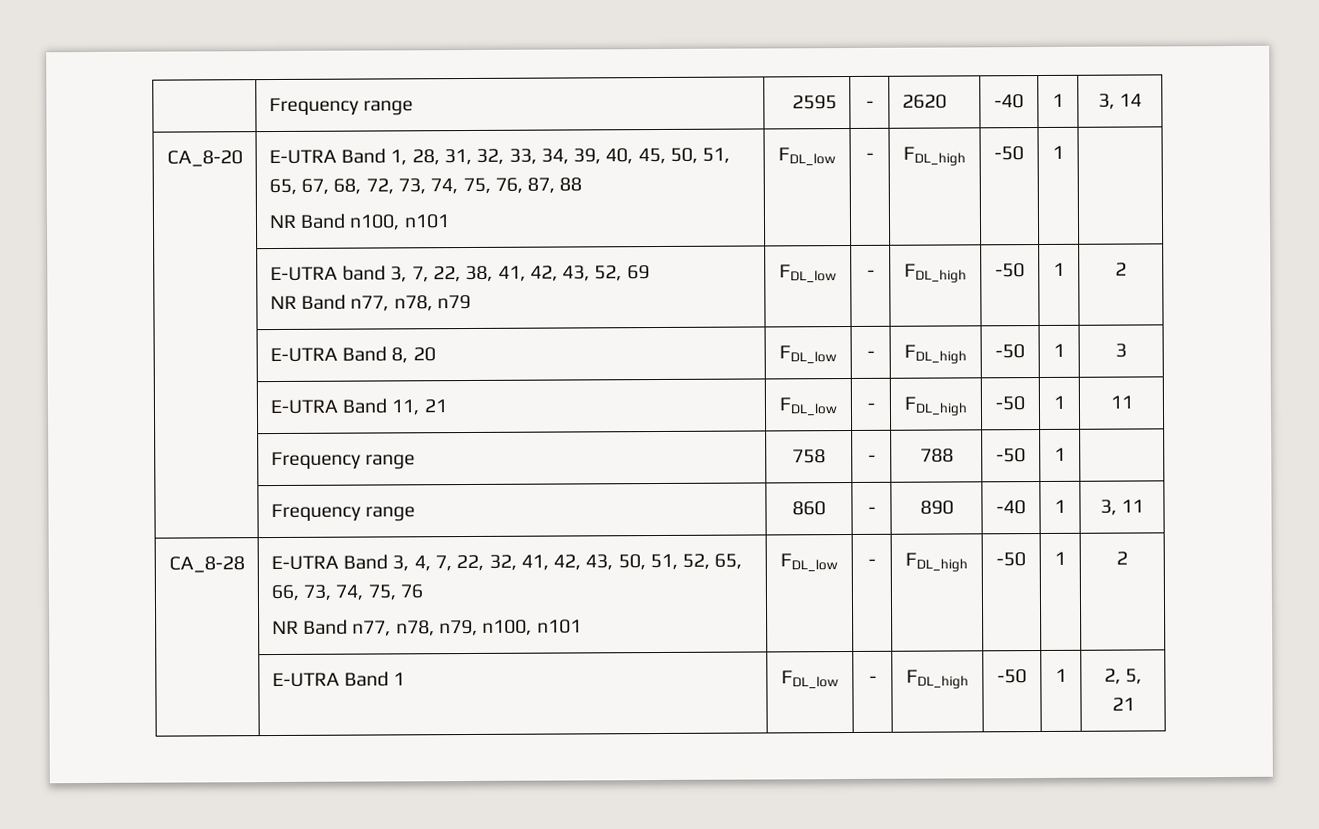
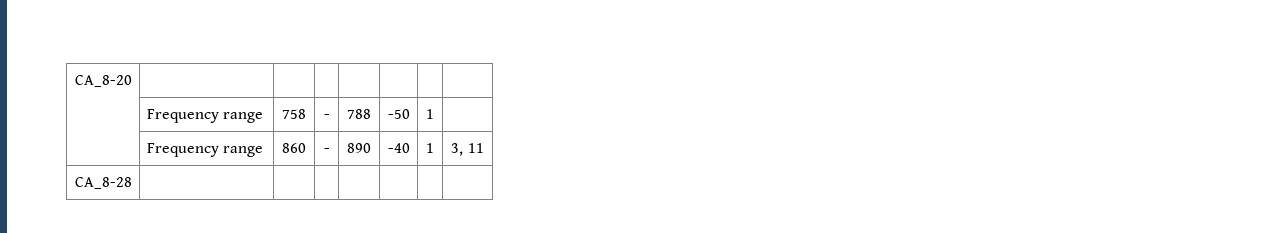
- | Frequency range | 2595 | - | 2620 | -40 | 1 | 3, 14
- CA_8-20 | E-UTRA Band 1, 28, 31, 32, 33, 34, 39, 40, 45, 50, 51, 65, 67, 68, 72, 73, 74, 75, 76, 87, 88
- NR Band n100, n101 | FDL_low | - | FDL_high | -50 | 1 |
- | E-UTRA band 3, 7, 22, 38, 41, 42, 43, 52, 69
- NR Band n77, n78, n79 | FDL_low | - | FDL_high | -50 | 1 | 2
- | E-UTRA Band 8, 20 | FDL_low | - | FDL_high | -50 | 1 | 3
- | E-UTRA Band 11, 21 | FDL_low | - | FDL_high | -50 | 1 | 11
+ CA_8-20 | | | | | | |
- CA_8-28 | E-UTRA Band 3, 4, 7, 22, 32, 41, 42, 43, 50, 51, 52, 65, 66, 73, 74, 75, 76
- NR Band n77, n78, n79, n100, n101 | FDL_low | - | FDL_high | -50 | 1 | 2
- | E-UTRA Band 1 | FDL_low | - | FDL_high | -50 | 1 | 2, 5, 21
+ CA_8-28 | | | | | | |

